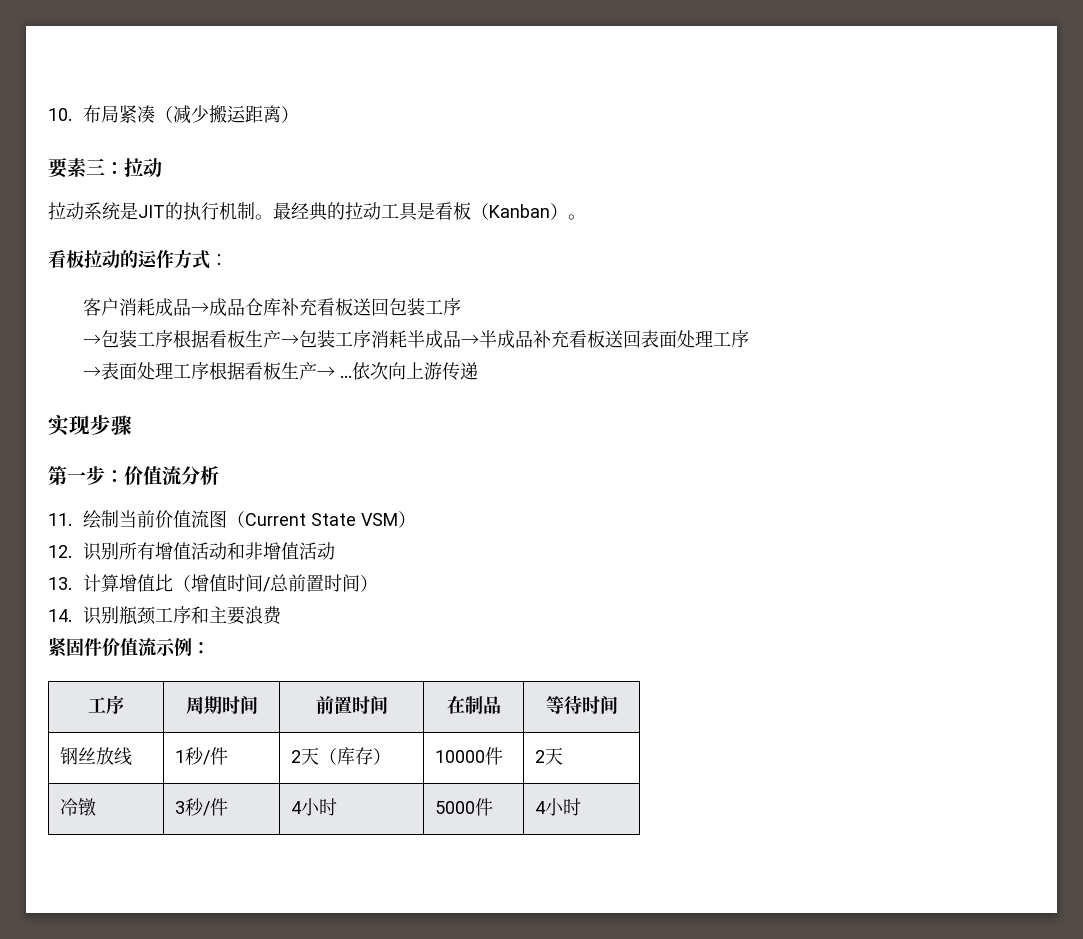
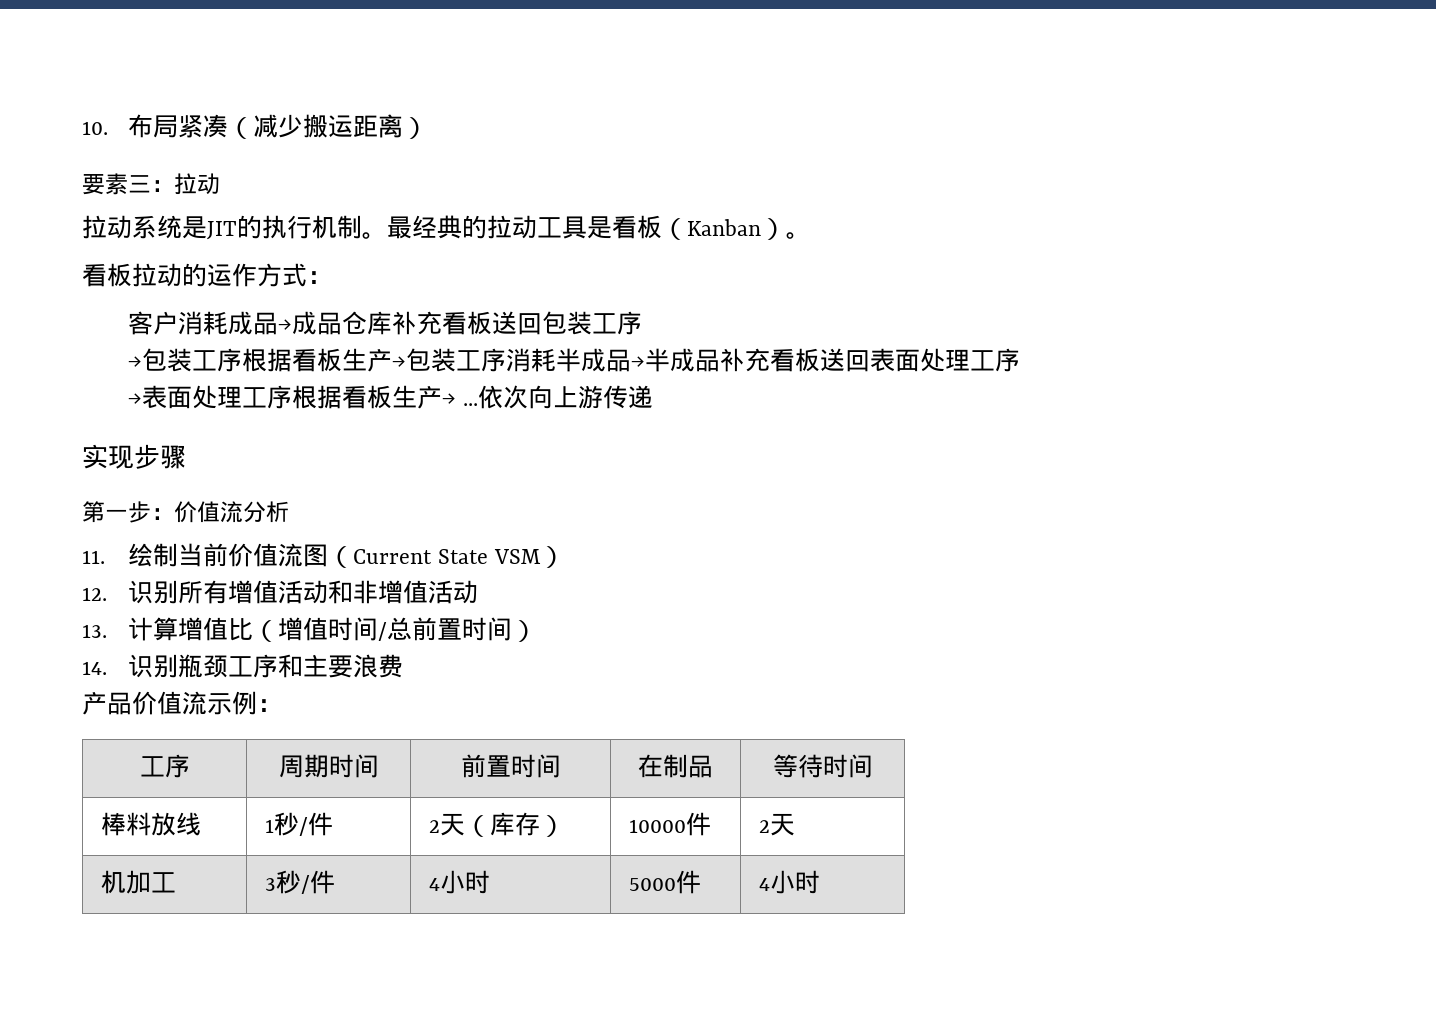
- 紧固件价值流示例：
+ 产品价值流示例：
- 钢丝放线 | 1秒/件 | 2天（库存） | 10000件 | 2天
+ 棒料放线 | 1秒/件 | 2天（库存） | 10000件 | 2天
- 冷镦 | 3秒/件 | 4小时 | 5000件 | 4小时
+ 机加工 | 3秒/件 | 4小时 | 5000件 | 4小时

